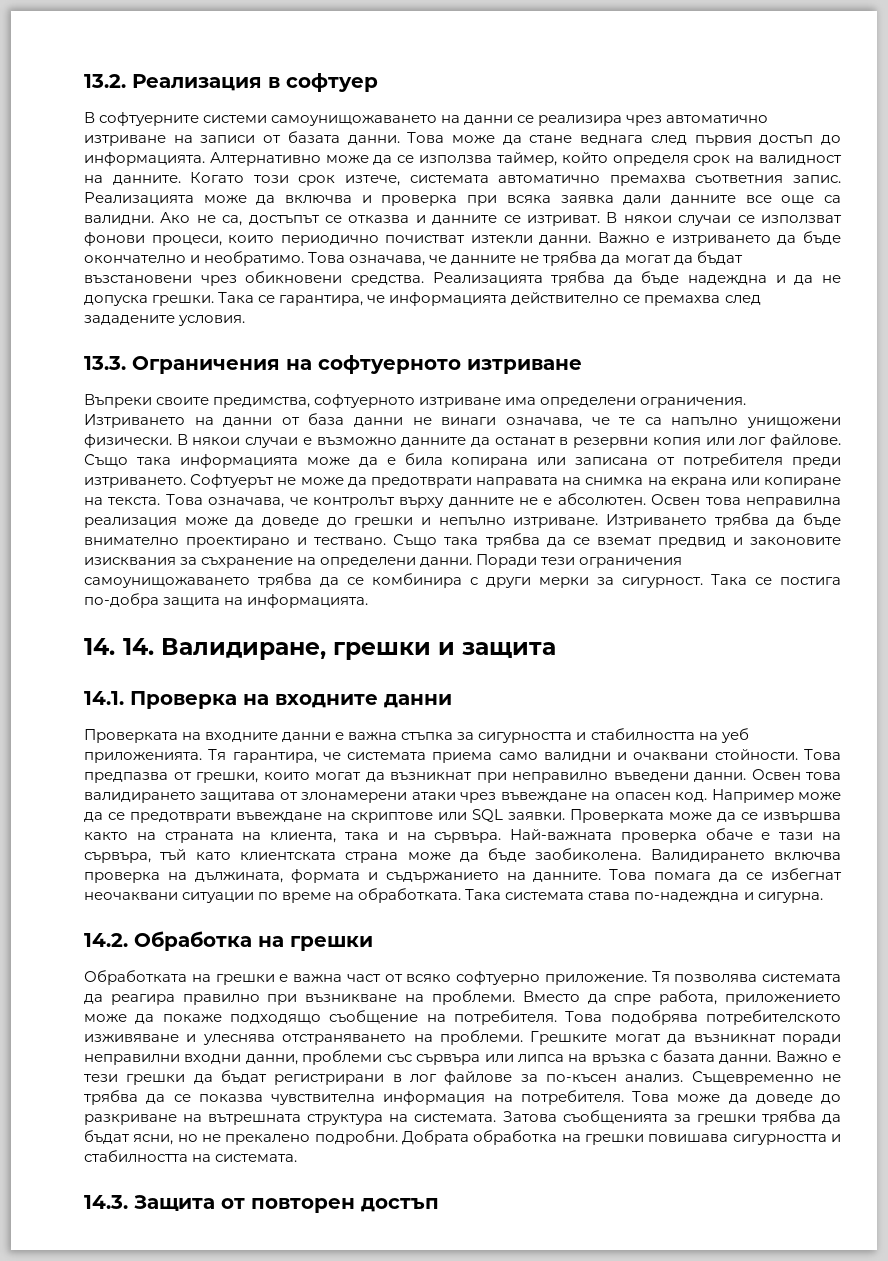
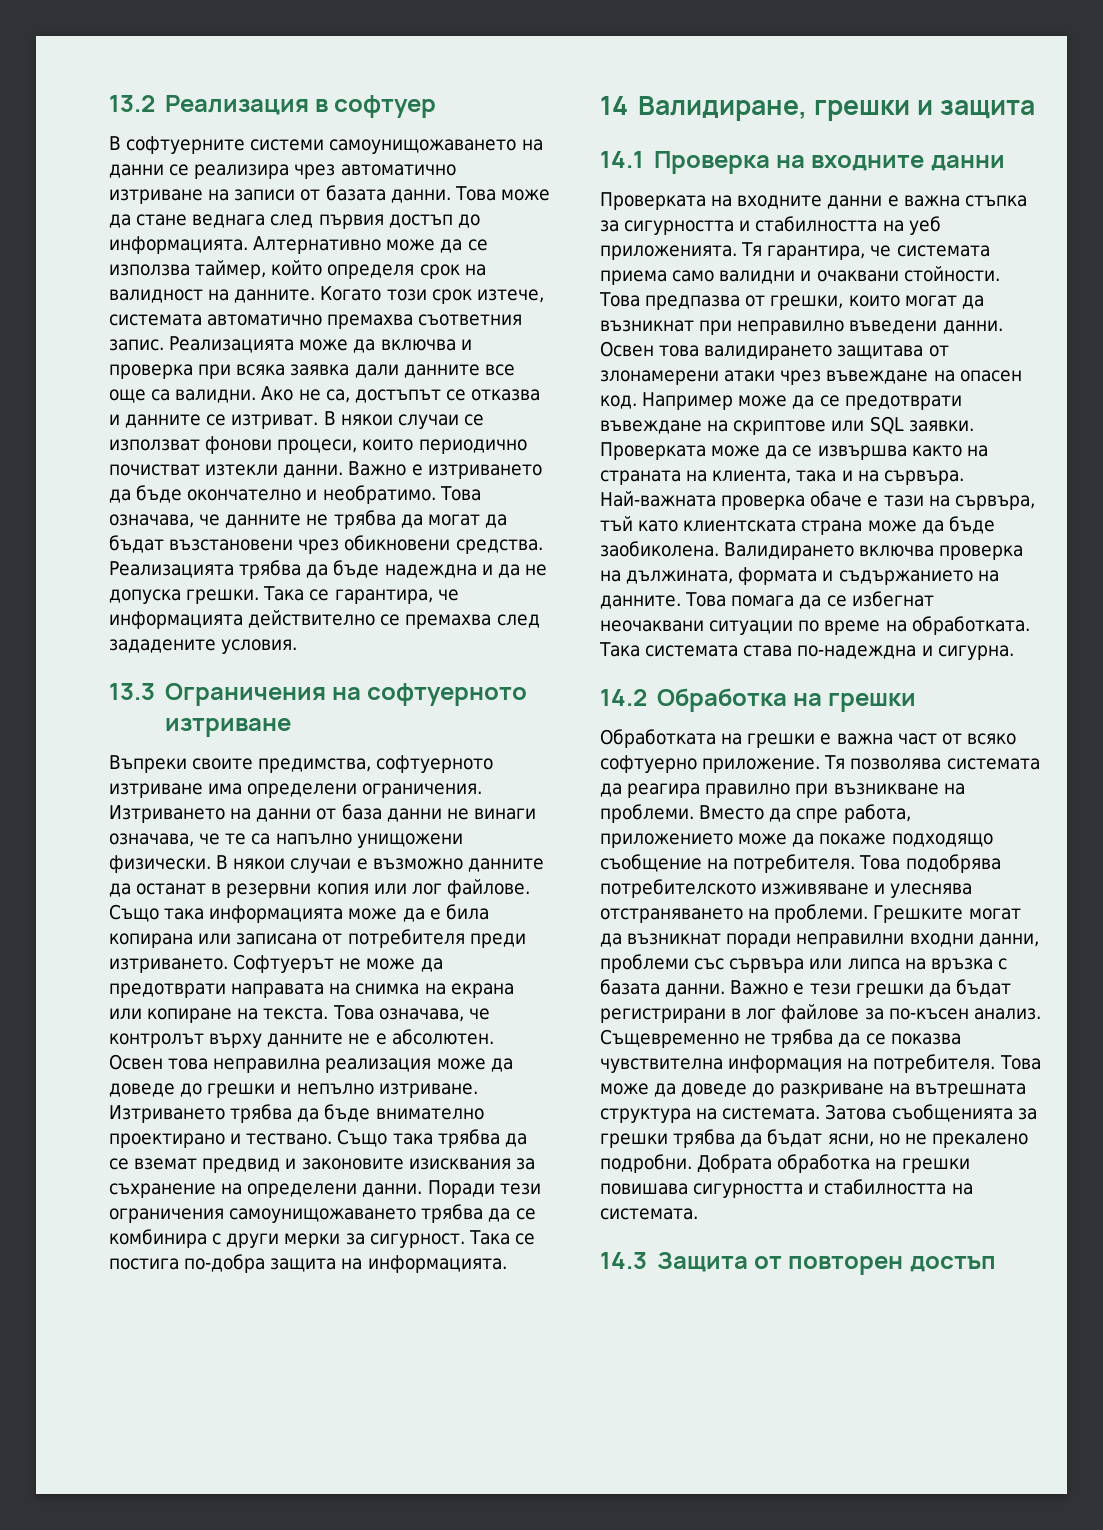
- 13.2. Реализация в софтуер
+ 13.2 Реализация в софтуер
- 13.3. Ограничения на софтуерното изтриване
+ 13.3 Ограничения на софтуерното изтриване
- 14. 14. Валидиране, грешки и защита
+ 14 Валидиране, грешки и защита
- 14.1. Проверка на входните данни
+ 14.1 Проверка на входните данни
- 14.2. Обработка на грешки
+ 14.2 Обработка на грешки
- 14.3. Защита от повторен достъп
+ 14.3 Защита от повторен достъп

